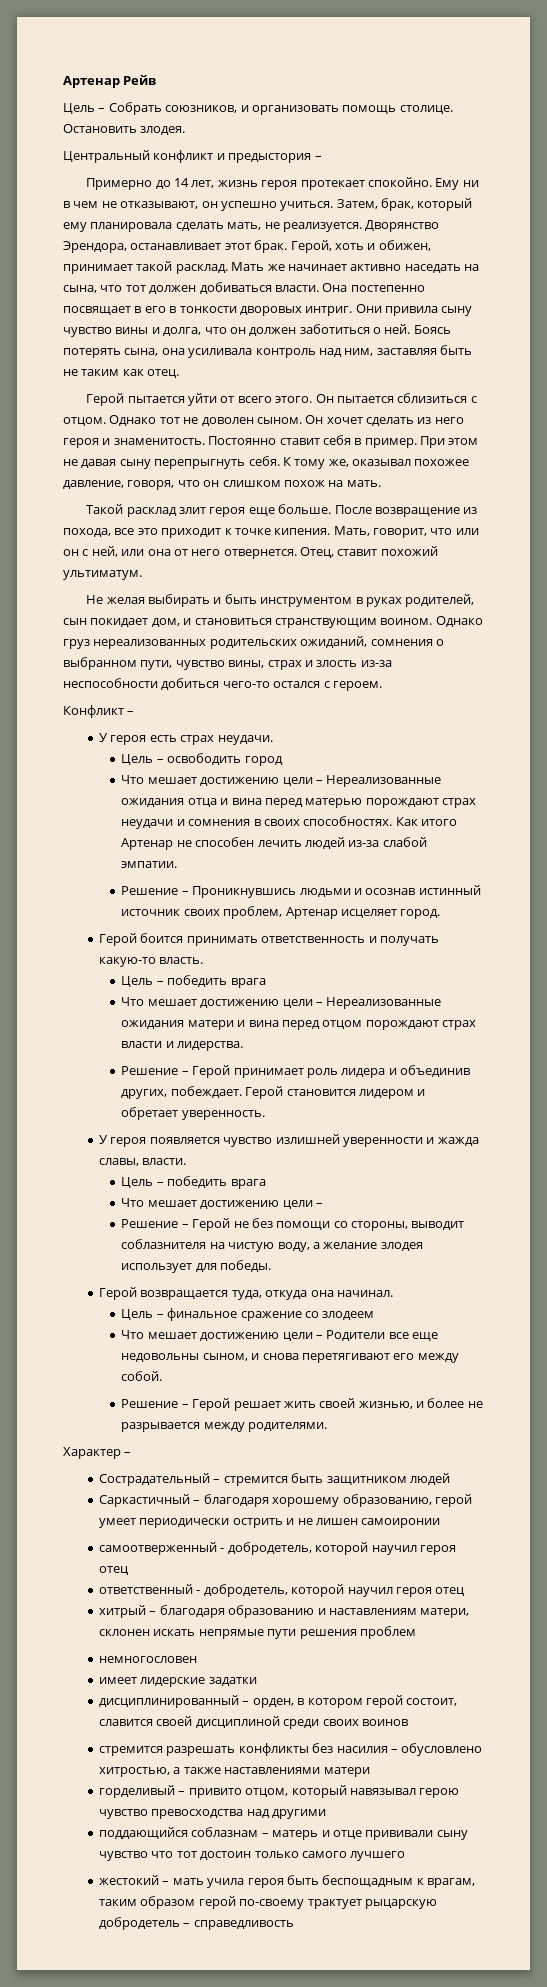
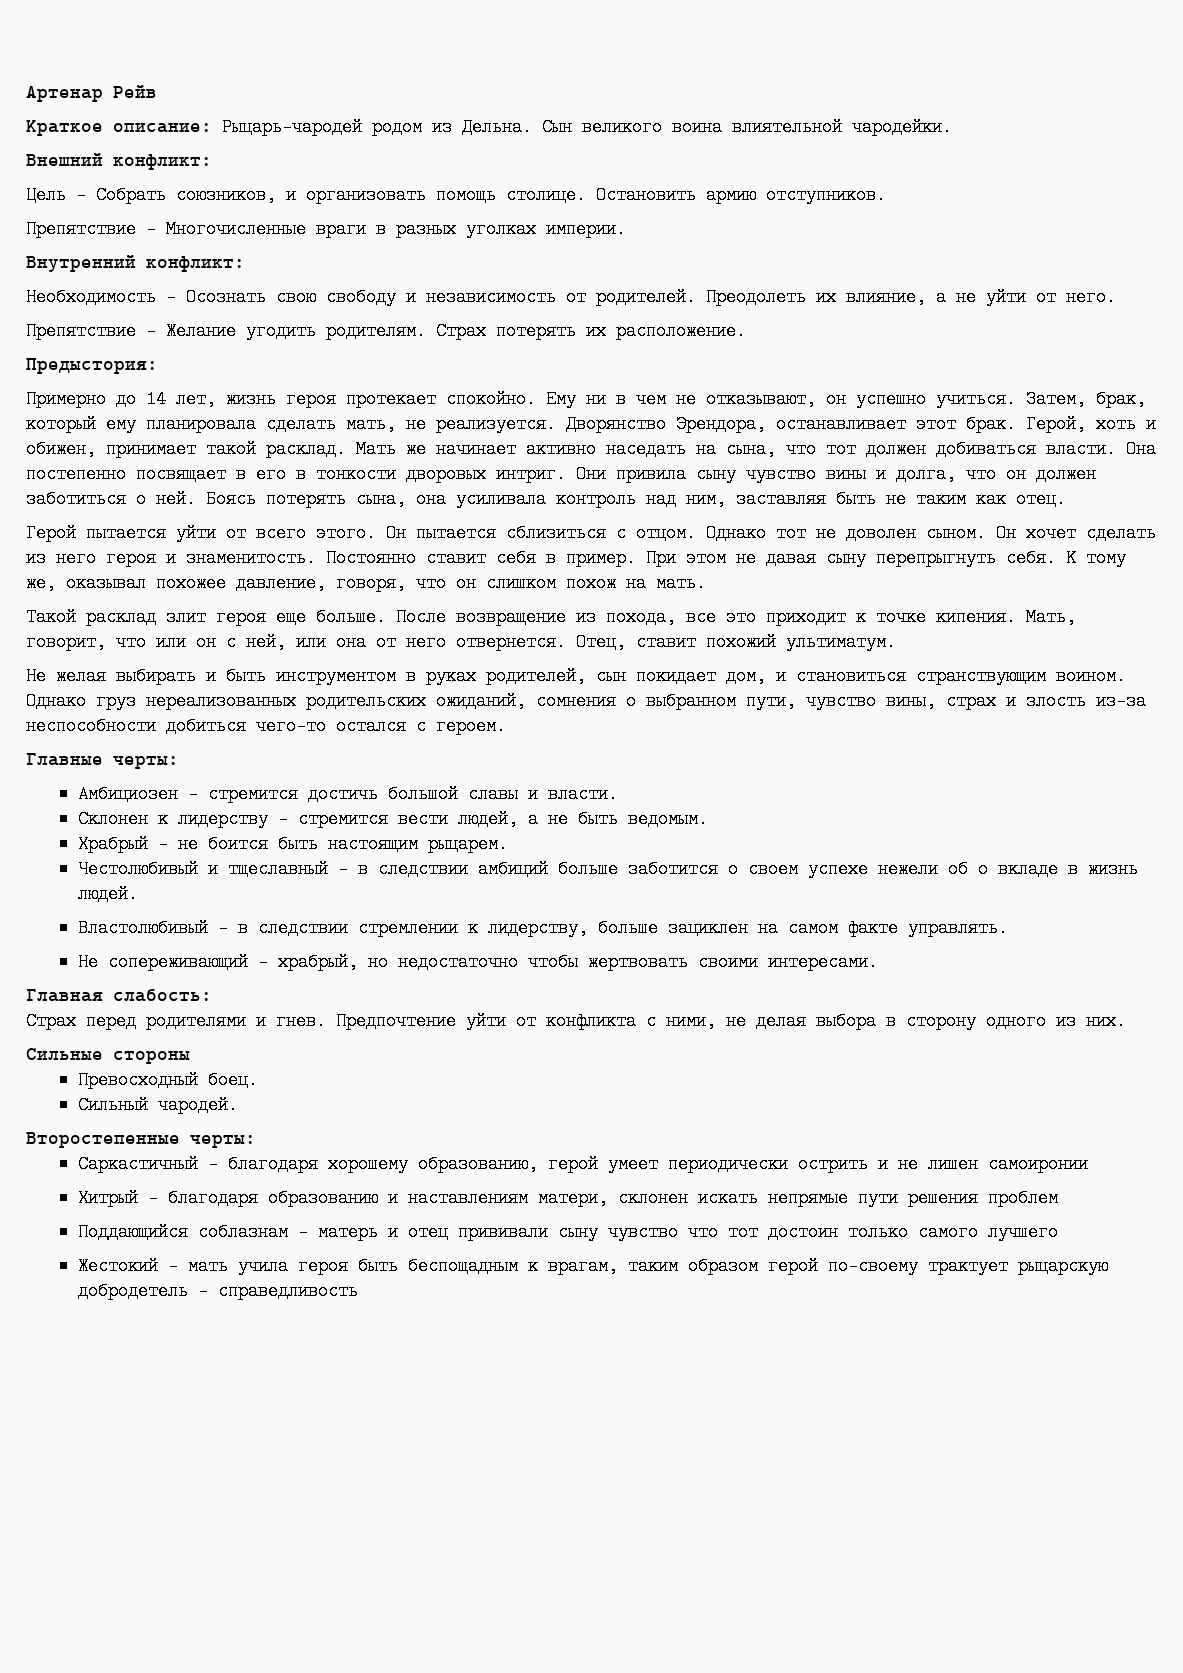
+ Краткое описание: Рыцарь-чародей родом из Дельна. Сын великого воина влиятельной чародейки.
+ Внешний конфликт:
- Остановить злодея.
- Центральный конфликт и предыстория –
+ Остановить армию отступников.
+ Препятствие – Многочисленные враги в разных уголках империи.
+ Внутренний конфликт:
+ Необходимость – Осознать свою свободу и независимость от родителей. Преодолеть их влияние, а не уйти от него.
+ Препятствие – Желание угодить родителям. Страх потерять их расположение.
+ Предыстория:
- Конфликт –
- У героя есть страх неудачи.
- Цель – освободить город
- Что мешает достижению цели – Нереализованные ожидания отца и вина перед матерью порождают страх неудачи и сомнения в своих способностях. Как итого Артенар не способен лечить людей из-за слабой эмпатии.
- Решение – Проникнувшись людьми и осознав истинный источник своих проблем, Артенар исцеляет город.
- Герой боится принимать ответственность и получать какую-то власть.
- Цель – победить врага
- Что мешает достижению цели – Нереализованные ожидания матери и вина перед отцом порождают страх власти и лидерства.
- Решение – Герой принимает роль лидера и объединив других, побеждает. Герой становится лидером и обретает уверенность.
- У героя появляется чувство излишней уверенности и жажда славы, власти.
- Цель – победить врага
- Что мешает достижению цели –
- Решение – Герой не без помощи со стороны, выводит соблазнителя на чистую воду, а желание злодея использует для победы.
- Герой возвращается туда, откуда она начинал.
- Цель – финальное сражение со злодеем
- Что мешает достижению цели – Родители все еще недовольны сыном, и снова перетягивают его между собой.
- Решение – Герой решает жить своей жизнью, и более не разрывается между родителями.
- Характер –
- Сострадательный – стремится быть защитником людей
+ Главные черты:
+ Амбициозен – стремится достичь большой славы и власти.
+ Склонен к лидерству – стремится вести людей, а не быть ведомым.
+ Храбрый – не боится быть настоящим рыцарем.
+ Честолюбивый и тщеславный – в следствии амбиций больше заботится о своем успехе нежели об о вкладе в жизнь людей.
+ Властолюбивый – в следствии стремлении к лидерству, больше зациклен на самом факте управлять.
+ Не сопереживающий – храбрый, но недостаточно чтобы жертвовать своими интересами.
+ Главная слабость:
+ Страх перед родителями и гнев. Предпочтение уйти от конфликта с ними, не делая выбора в сторону одного из них.
+ Сильные стороны
+ Превосходный боец.
+ Сильный чародей.
+ Второстепенные черты:
- самоотверженный - добродетель, которой научил героя отец
- ответственный - добродетель, которой научил героя отец
- хитрый – благодаря образованию и наставлениям матери, склонен искать непрямые пути решения проблем
+ Хитрый – благодаря образованию и наставлениям матери, склонен искать непрямые пути решения проблем
- немногословен
- имеет лидерские задатки
- дисциплинированный – орден, в котором герой состоит, славится своей дисциплиной среди своих воинов
- стремится разрешать конфликты без насилия – обусловлено хитростью, а также наставлениями матери
- горделивый – привито отцом, который навязывал герою чувство превосходства над другими
- поддающийся соблазнам – матерь и отце прививали сыну чувство что тот достоин только самого лучшего
+ Поддающийся соблазнам – матерь и отец прививали сыну чувство что тот достоин только самого лучшего
- жестокий – мать учила героя быть беспощадным к врагам, таким образом герой по-своему трактует рыцарскую добродетель – справедливость
+ Жестокий – мать учила героя быть беспощадным к врагам, таким образом герой по-своему трактует рыцарскую добродетель – справедливость

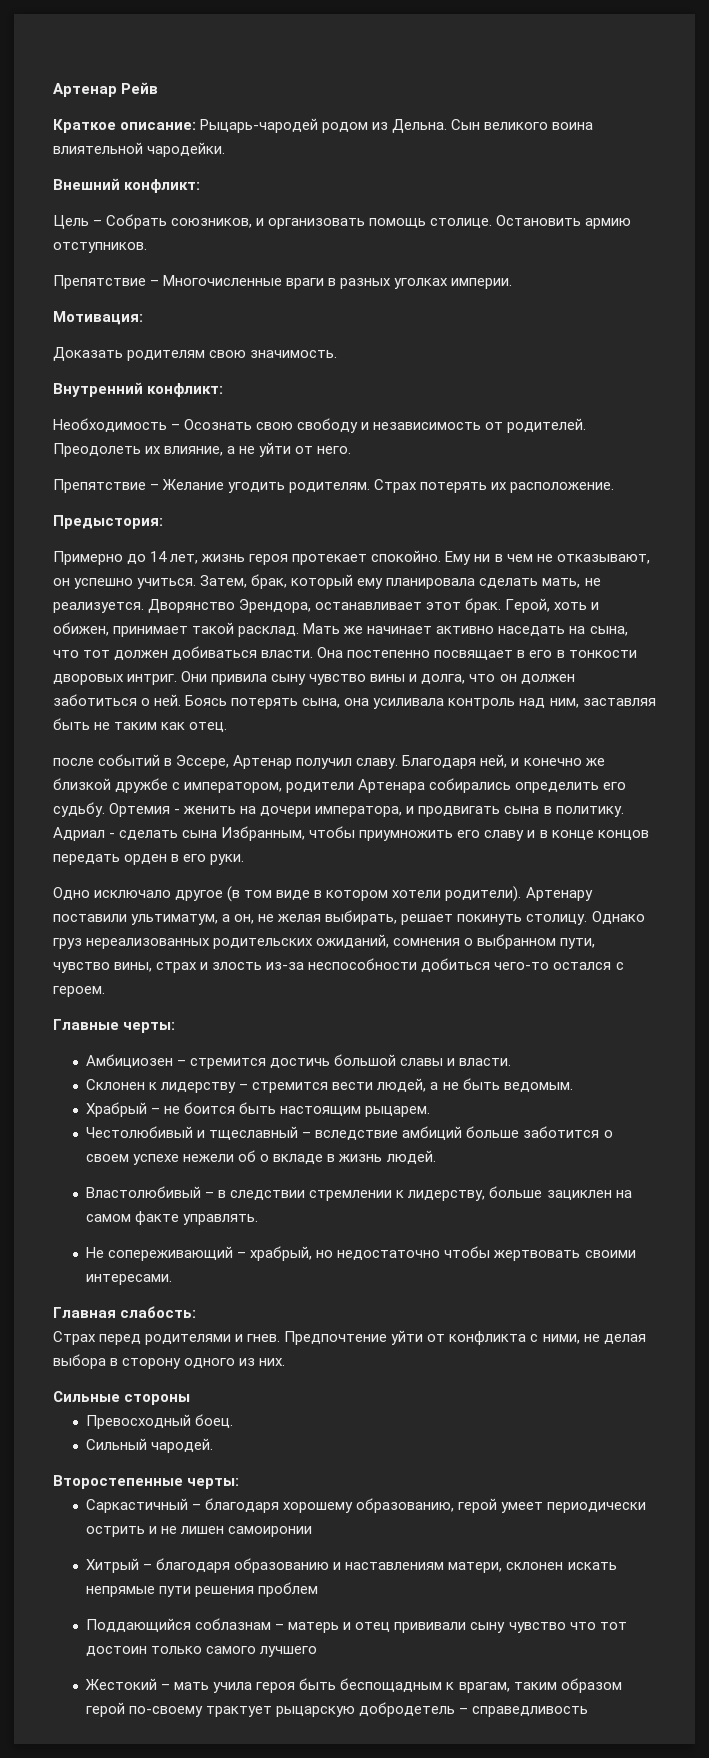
+ Мотивация:
+ Доказать родителям свою значимость.
- Герой пытается уйти от всего этого. Он пытается сблизиться с отцом. Однако тот не доволен сыном. Он хочет сделать из него героя и знаменитость. Постоянно ставит себя в пример. При этом не давая сыну перепрыгнуть себя. К тому же, оказывал похожее давление, говоря, что он слишком похож на мать.
- Такой расклад злит героя еще больше. После возвращение из похода, все это приходит к точке кипения. Мать, говорит, что или он с ней, или она от него отвернется. Отец, ставит похожий ультиматум.
- Не желая выбирать и быть инструментом в руках родителей, сын покидает дом, и становиться странствующим воином.
+ после событий в Эссере, Артенар получил славу. Благодаря ней, и конечно же близкой дружбе с императором, родители Артенара собирались определить его судьбу. Ортемия - женить на дочери императора, и продвигать сына в политику. Адриал - сделать сына Избранным, чтобы приумножить его славу и в конце концов передать орден в его руки.
+ Одно исключало другое (в том виде в котором хотели родители). Артенару поставили ультиматум, а он, не желая выбирать, решает покинуть столицу.
- Честолюбивый и тщеславный – в следствии амбиций больше заботится о своем успехе нежели об о вкладе в жизнь людей.
+ Честолюбивый и тщеславный – вследствие амбиций больше заботится о своем успехе нежели об о вкладе в жизнь людей.

